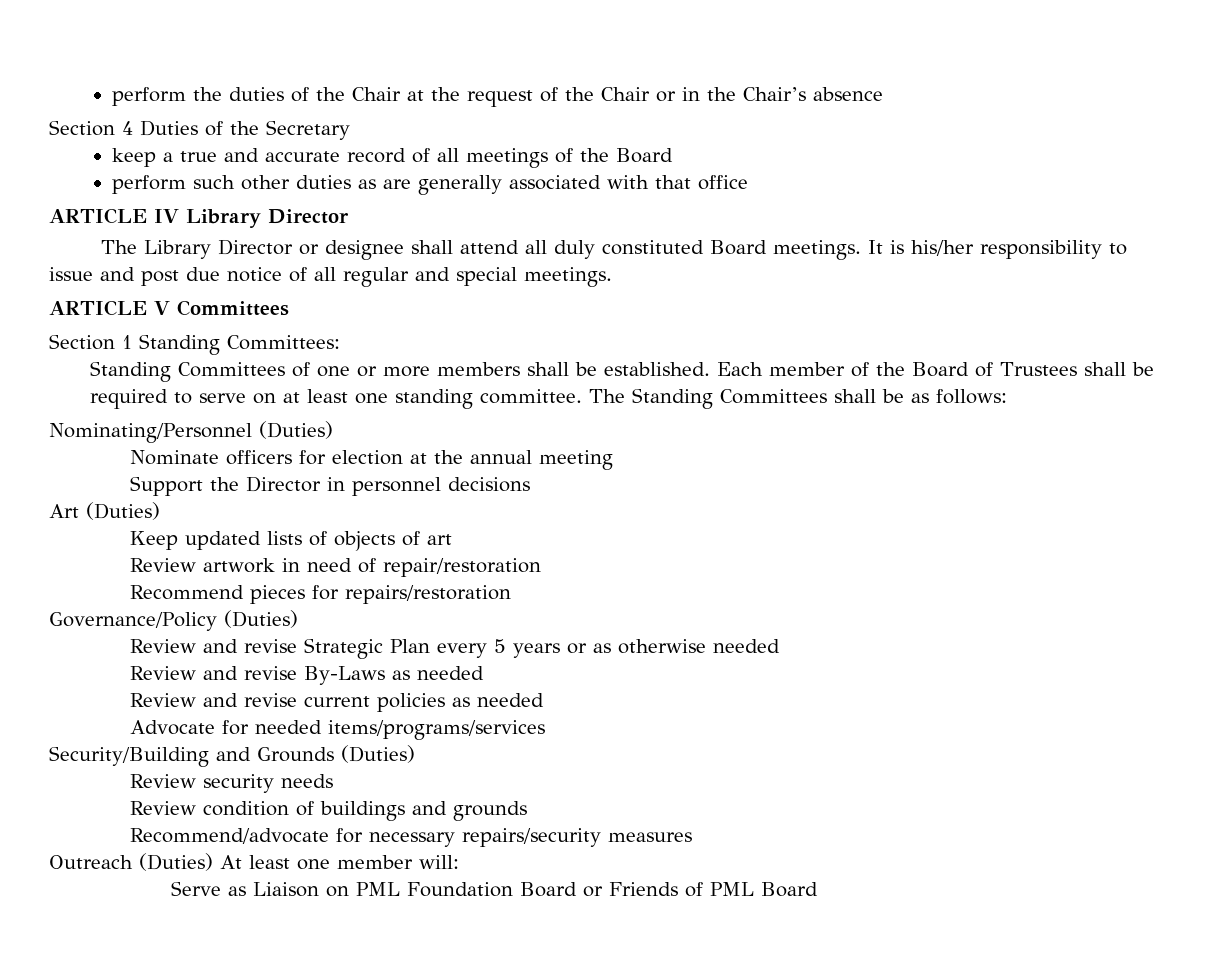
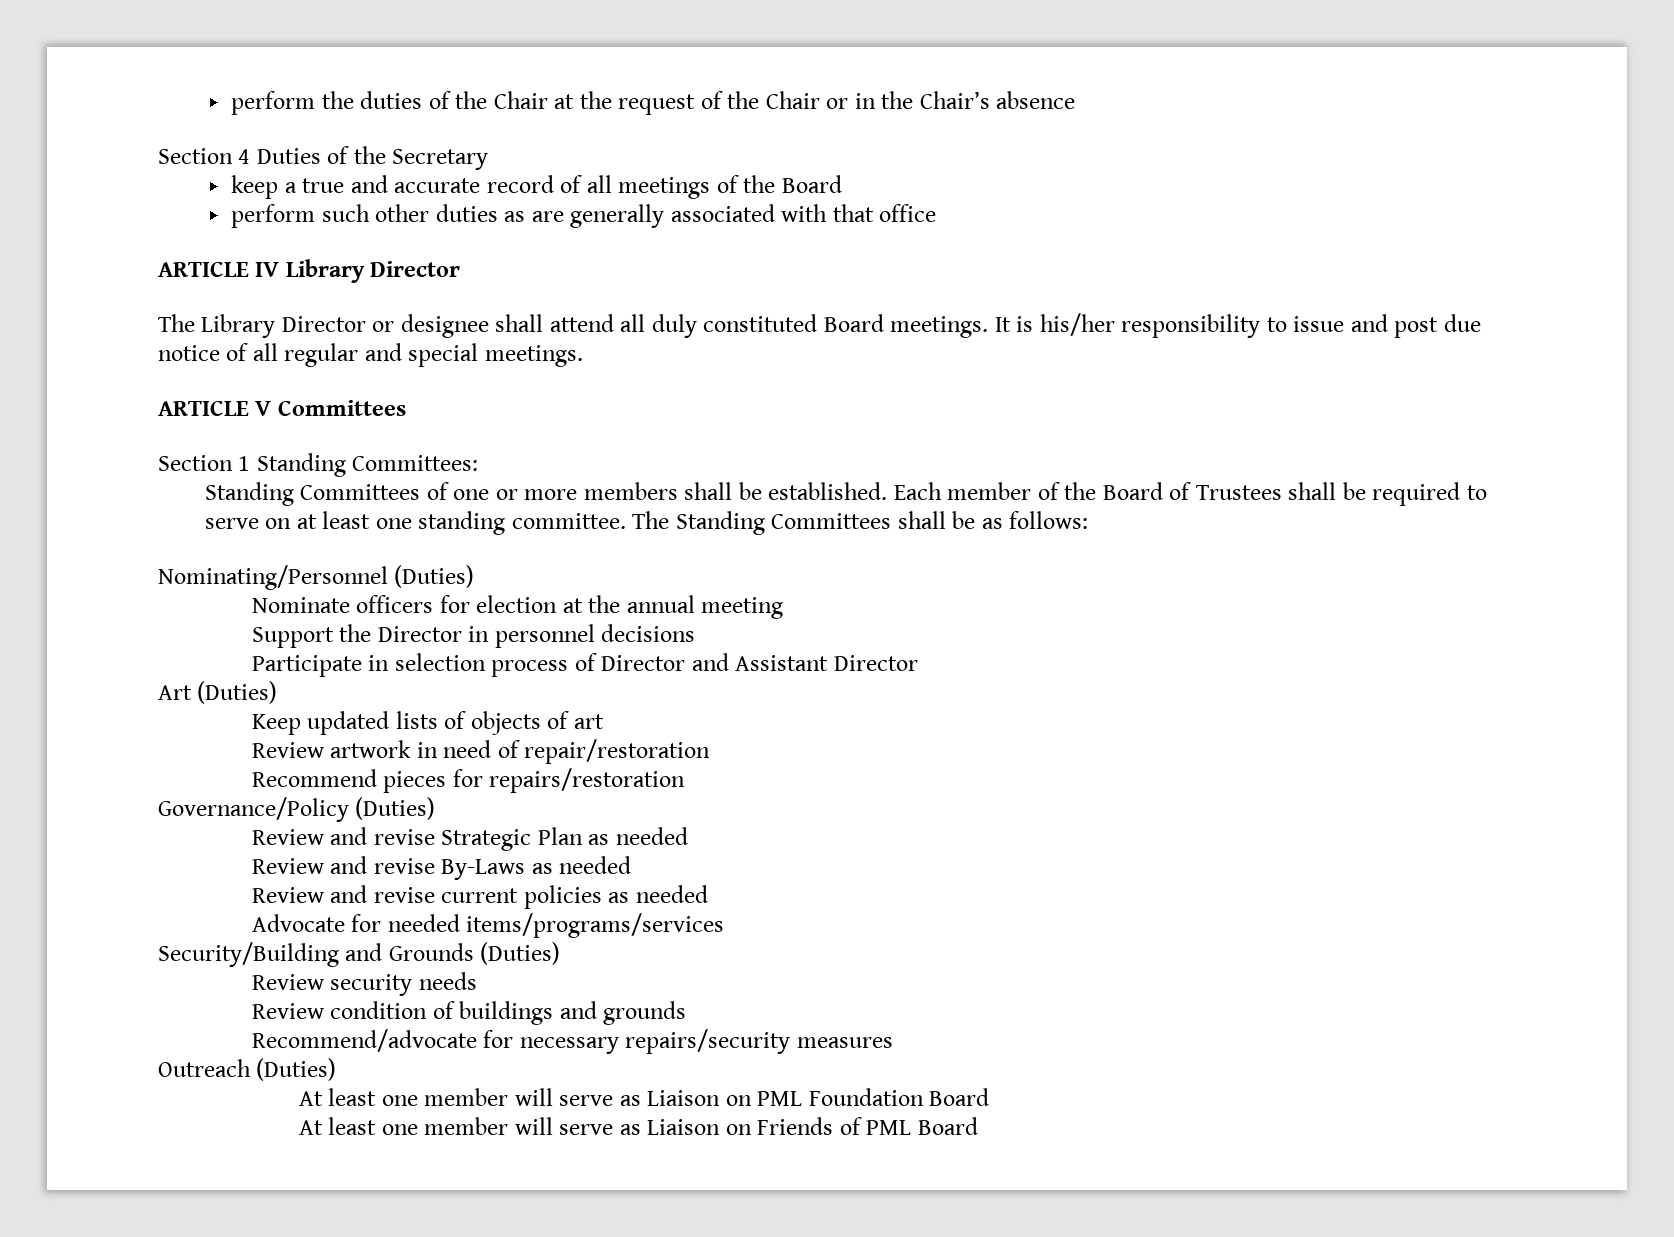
+ Participate in selection process of Director and Assistant Director
- Review and revise Strategic Plan every 5 years or as otherwise needed
+ Review and revise Strategic Plan as needed
- Outreach (Duties) At least one member will:
- Serve as Liaison on PML Foundation Board or Friends of PML Board
+ Outreach (Duties)
+ At least one member will serve as Liaison on PML Foundation Board
+ At least one member will serve as Liaison on Friends of PML Board

